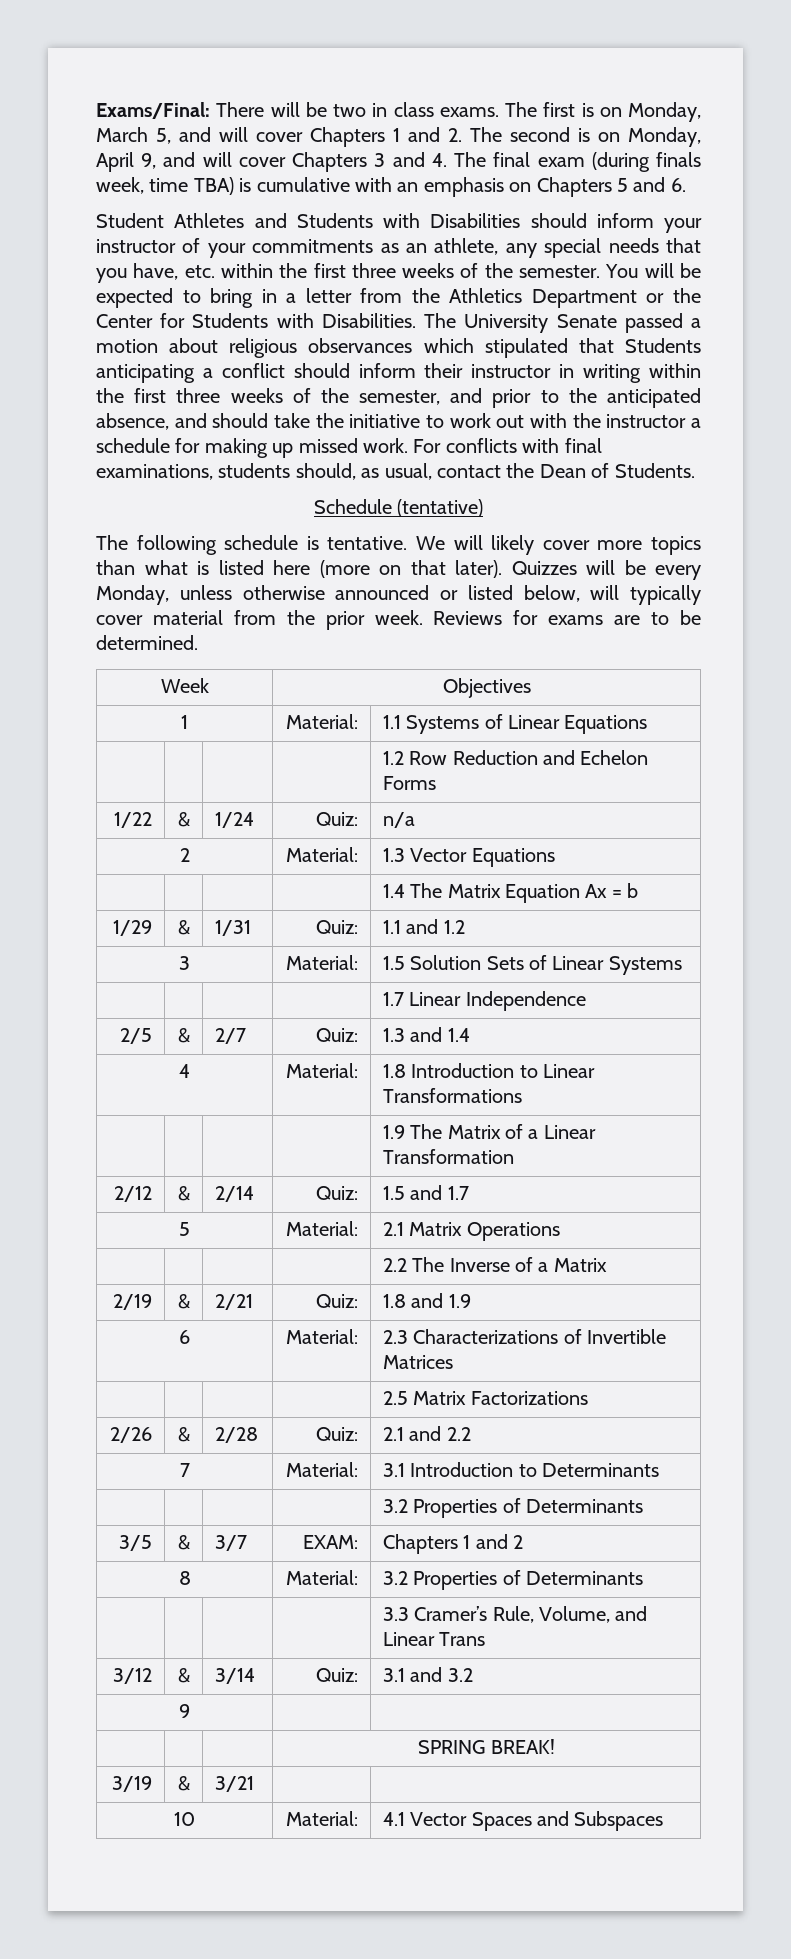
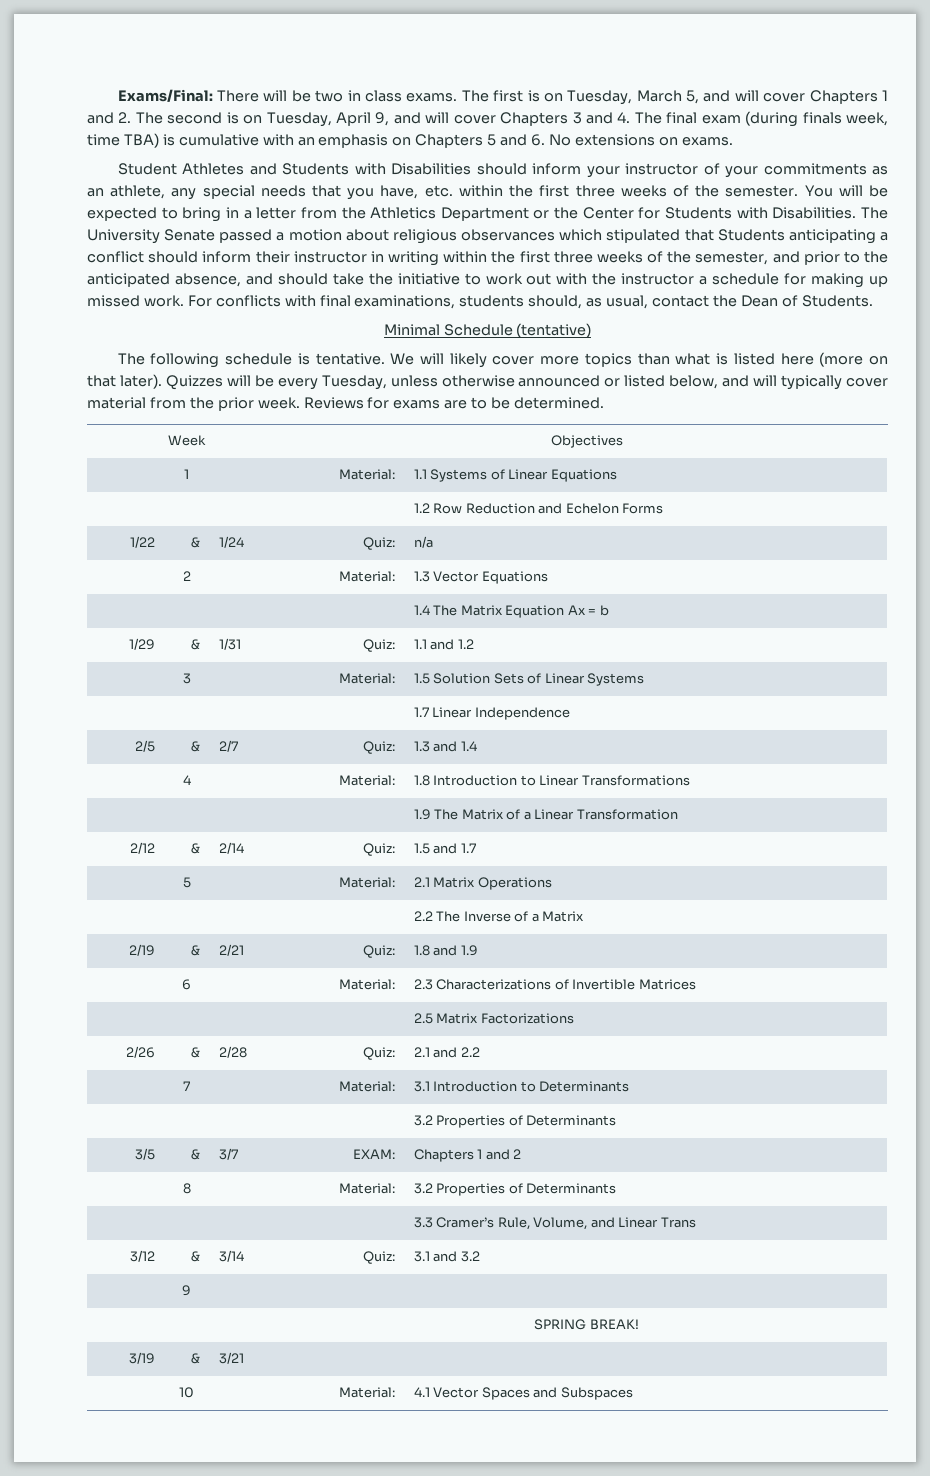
- The first is on Monday, March 5, and will cover Chapters 1 and 2. The second is on Monday, April 9, and will cover Chapters 3 and 4. The final exam (during finals week, time TBA) is cumulative with an emphasis on Chapters 5 and 6.
+ The first is on Tuesday, March 5, and will cover Chapters 1 and 2. The second is on Tuesday, April 9, and will cover Chapters 3 and 4. The final exam (during finals week, time TBA) is cumulative with an emphasis on Chapters 5 and 6. No extensions on exams.
- Schedule (tentative)
+ Minimal Schedule (tentative)
- Quizzes will be every Monday, unless otherwise announced or listed below, will typically cover material from the prior week.
+ Quizzes will be every Tuesday, unless otherwise announced or listed below, and will typically cover material from the prior week.

